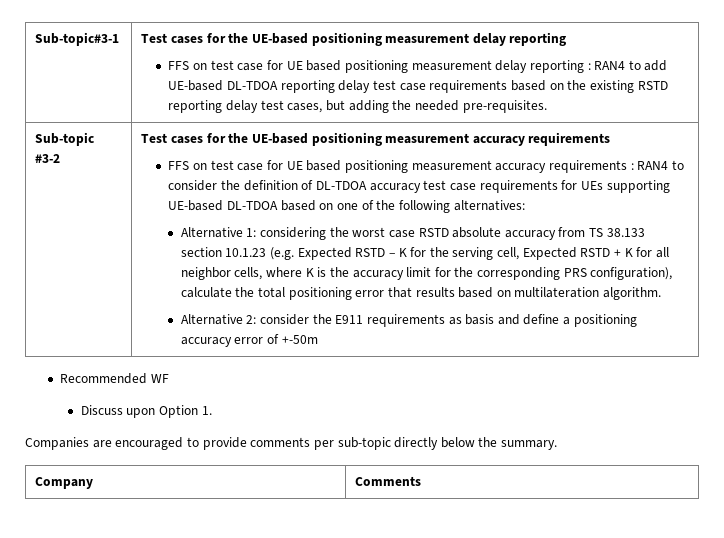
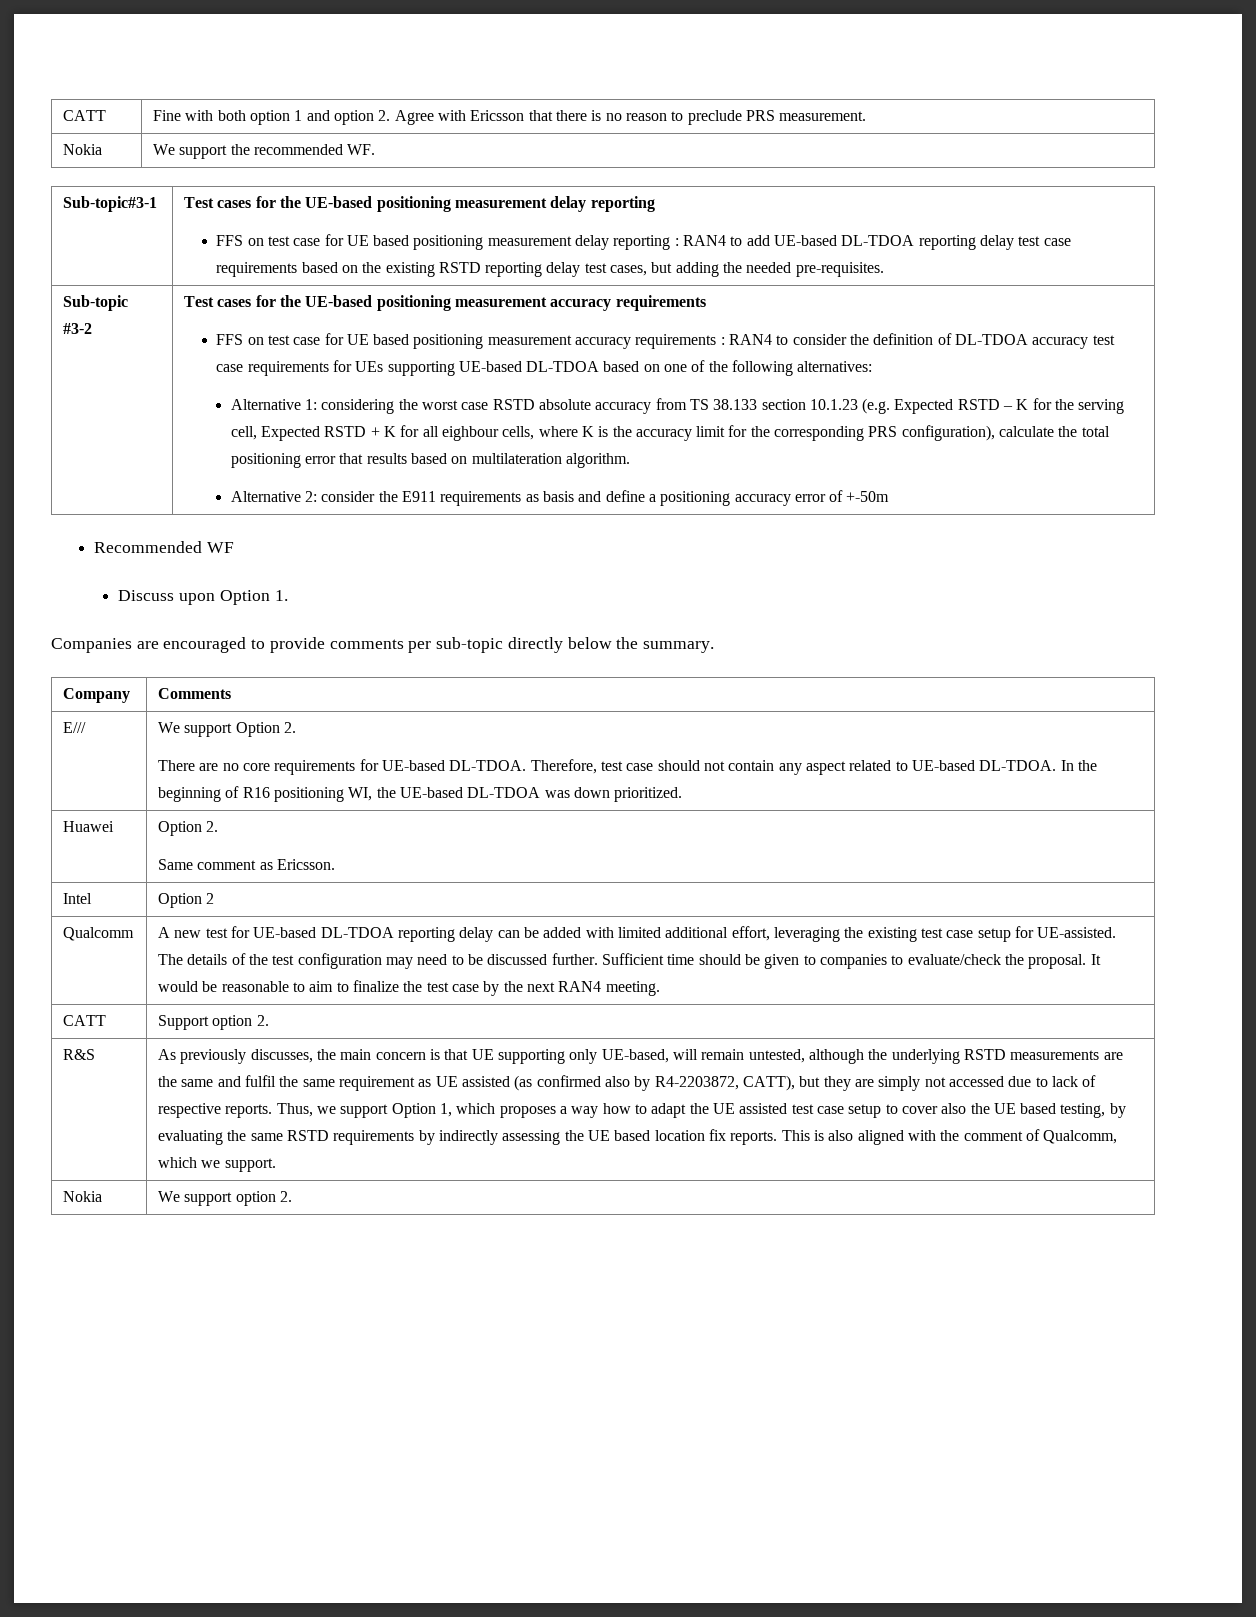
+ CATT | Fine with both option 1 and option 2. Agree with Ericsson that there is no reason to preclude PRS measurement.
+ Nokia | We support the recommended WF.
- Alternative 1: considering the worst case RSTD absolute accuracy from TS 38.133 section 10.1.23 (e.g. Expected RSTD – K for the serving cell, Expected RSTD + K for all neighbor cells, where K is the accuracy limit for the corresponding PRS configuration), calculate the total positioning error that results based on multilateration algorithm.
+ Alternative 1: considering the worst case RSTD absolute accuracy from TS 38.133 section 10.1.23 (e.g. Expected RSTD – K for the serving cell, Expected RSTD + K for all eighbour cells, where K is the accuracy limit for the corresponding PRS configuration), calculate the total positioning error that results based on multilateration algorithm.
+ E/// | We support Option 2.
+ There are no core requirements for UE-based DL-TDOA. Therefore, test case should not contain any aspect related to UE-based DL-TDOA. In the beginning of R16 positioning WI, the UE-based DL-TDOA was down prioritized.
+ Huawei | Option 2.
+ Same comment as Ericsson.
+ Intel | Option 2
+ Qualcomm | A new test for UE-based DL-TDOA reporting delay can be added with limited additional effort, leveraging the existing test case setup for UE-assisted. The details of the test configuration may need to be discussed further. Sufficient time should be given to companies to evaluate/check the proposal. It would be reasonable to aim to finalize the test case by the next RAN4 meeting.
+ CATT | Support option 2.
+ R&S | As previously discusses, the main concern is that UE supporting only UE-based, will remain untested, although the underlying RSTD measurements are the same and fulfil the same requirement as UE assisted (as confirmed also by R4-2203872, CATT), but they are simply not accessed due to lack of respective reports. Thus, we support Option 1, which proposes a way how to adapt the UE assisted test case setup to cover also the UE based testing, by evaluating the same RSTD requirements by indirectly assessing the UE based location fix reports. This is also aligned with the comment of Qualcomm, which we support.
+ Nokia | We support option 2.

